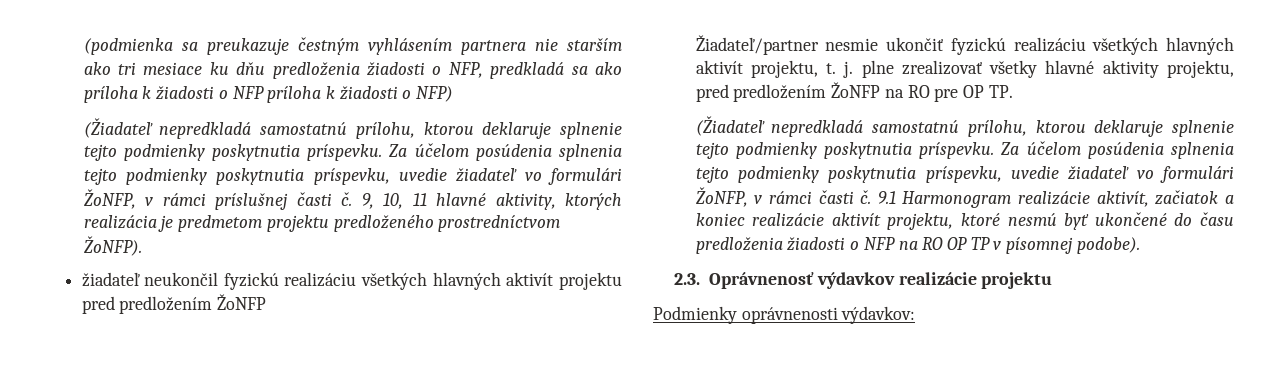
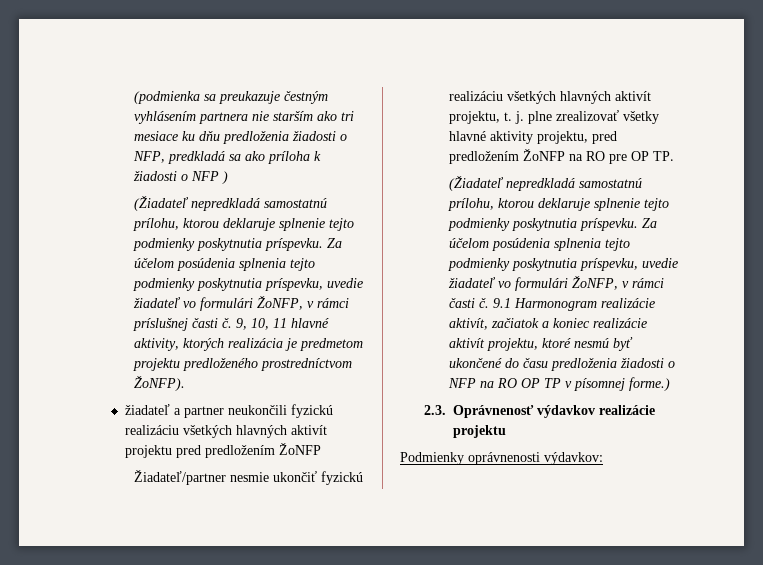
- (podmienka sa preukazuje čestným vyhlásením partnera nie starším ako tri mesiace ku dňu predloženia žiadosti o NFP, predkladá sa ako príloha k žiadosti o NFP príloha k žiadosti o NFP)
+ (podmienka sa preukazuje čestným vyhlásením partnera nie starším ako tri mesiace ku dňu predloženia žiadosti o NFP, predkladá sa ako príloha k žiadosti o NFP )
- žiadateľ neukončil fyzickú realizáciu všetkých hlavných aktivít projektu pred predložením ŽoNFP
+ žiadateľ a partner neukončili fyzickú realizáciu všetkých hlavných aktivít projektu pred predložením ŽoNFP
- 9.1 Harmonogram realizácie aktivít, začiatok a koniec realizácie aktivít projektu, ktoré nesmú byť ukončené do času predloženia žiadosti o NFP na RO OP TP v písomnej podobe).
+ 9.1 Harmonogram realizácie aktivít, začiatok a koniec realizácie aktivít projektu, ktoré nesmú byť ukončené do času predloženia žiadosti o NFP na RO OP TP v písomnej forme.)

